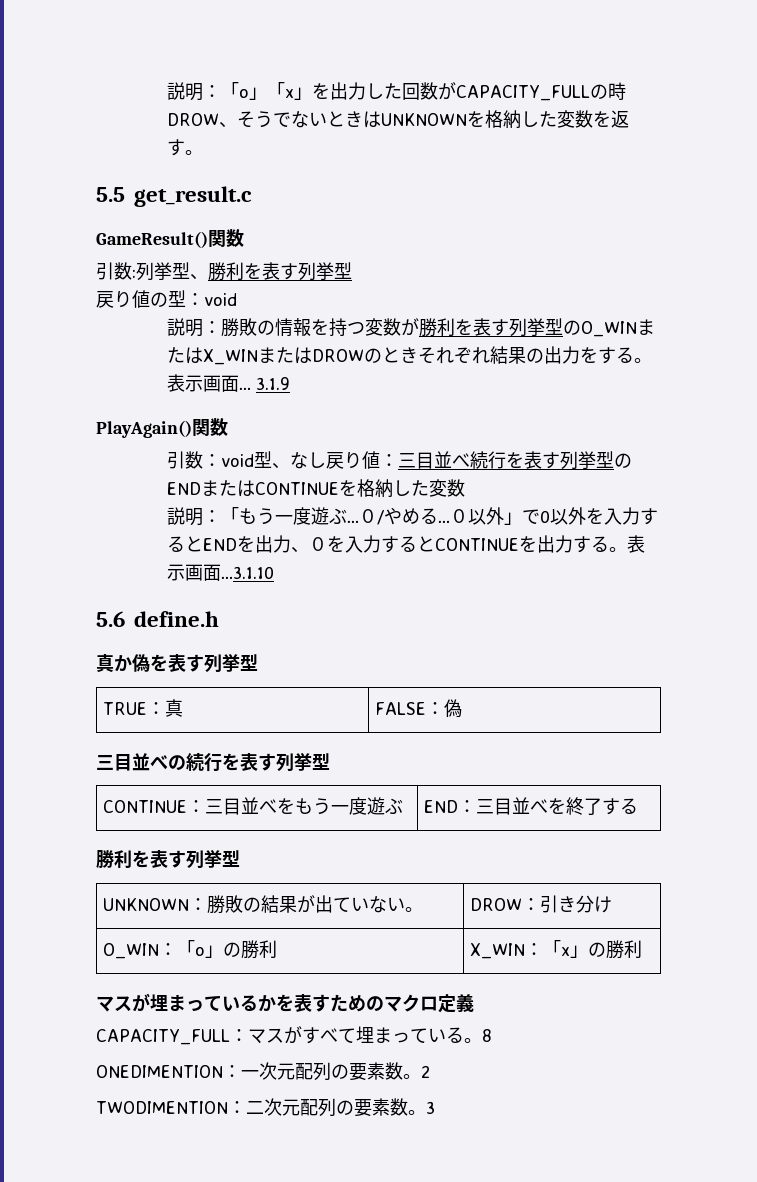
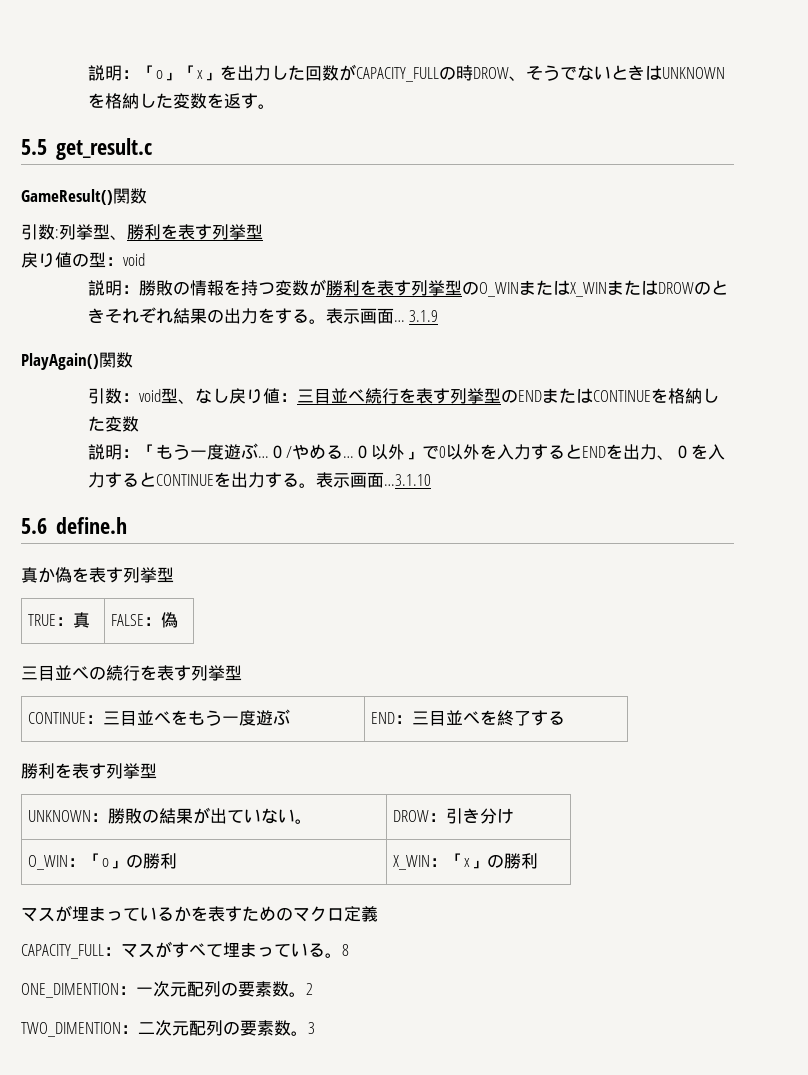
- ONEDIMENTION：一次元配列の要素数。
+ ONE_DIMENTION：一次元配列の要素数。
- TWODIMENTION：二次元配列の要素数。
+ TWO_DIMENTION：二次元配列の要素数。

